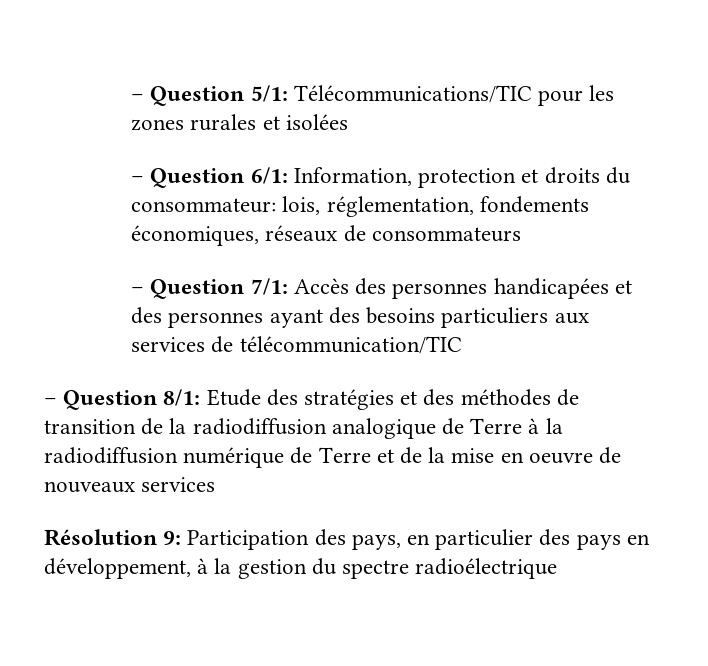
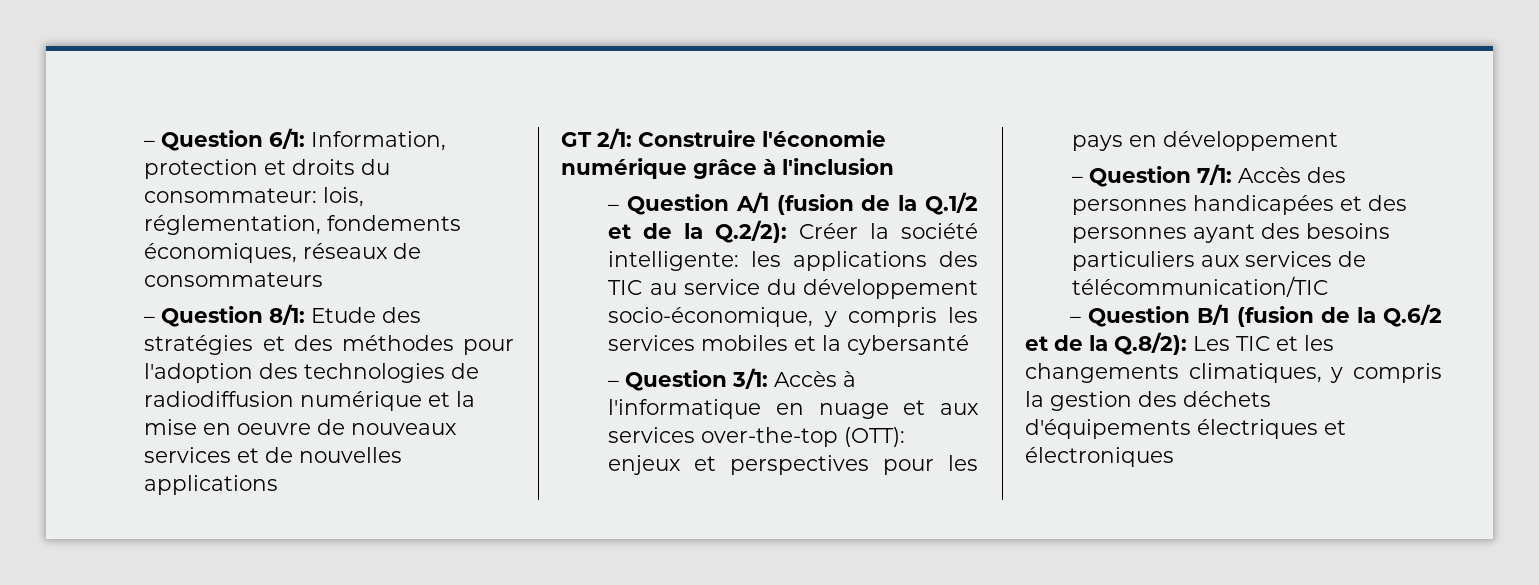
- – Question 5/1: Télécommunications/TIC pour les zones rurales et isolées
+ – Question 8/1: Etude des stratégies et des méthodes pour l'adoption des technologies de radiodiffusion numérique et la mise en oeuvre de nouveaux services et de nouvelles applications
+ GT 2/1: Construire l'économie numérique grâce à l'inclusion
+ – Question A/1 (fusion de la Q.1/2 et de la Q.2/2): Créer la société intelligente: les applications des TIC au service du développement socio-économique, y compris les services mobiles et la cybersanté
+ – Question 3/1: Accès à l'informatique en nuage et aux services over-the-top (OTT): enjeux et perspectives pour les pays en développement
- – Question 8/1: Etude des stratégies et des méthodes de transition de la radiodiffusion analogique de Terre à la radiodiffusion numérique de Terre et de la mise en oeuvre de nouveaux services
- Résolution 9: Participation des pays, en particulier des pays en développement, à la gestion du spectre radioélectrique
+ – Question B/1 (fusion de la Q.6/2 et de la Q.8/2): Les TIC et les changements climatiques, y compris la gestion des déchets d'équipements électriques et électroniques

